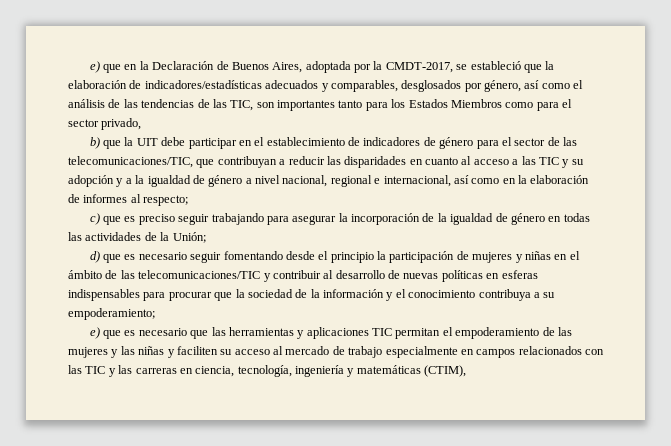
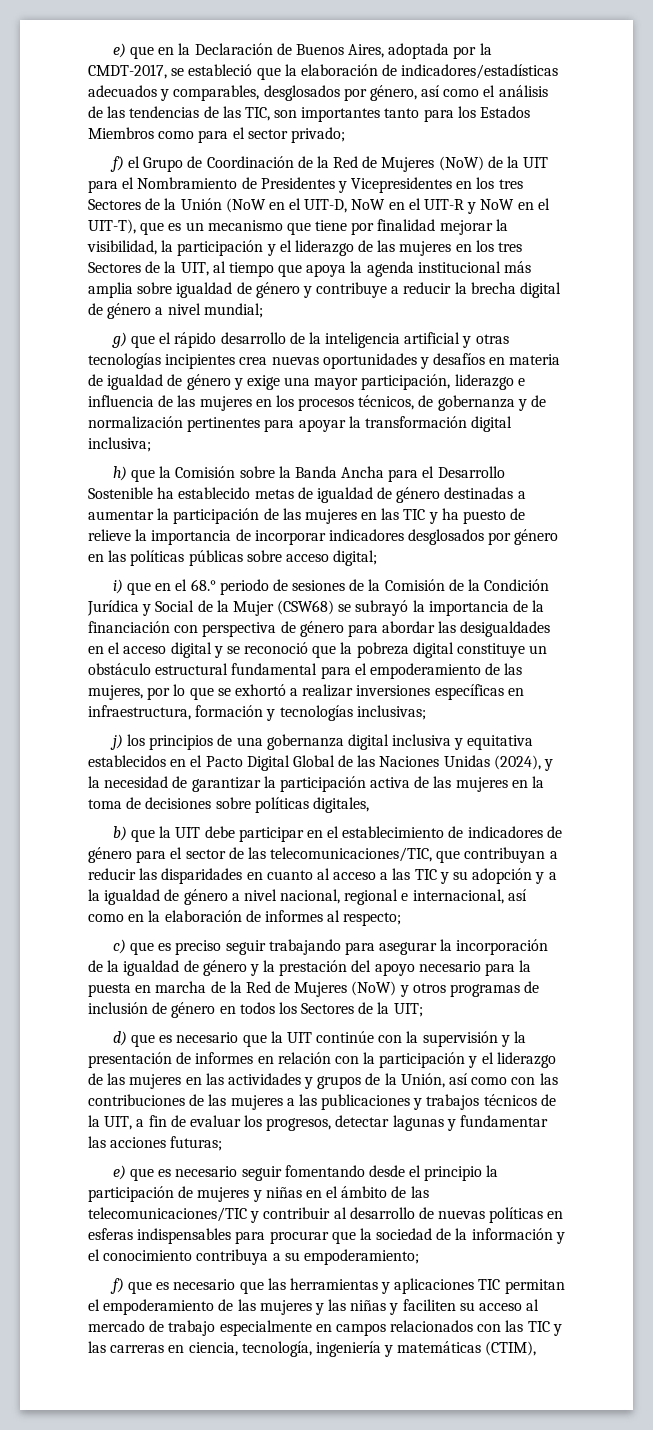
- e) que en la Declaración de Buenos Aires, adoptada por la CMDT-2017, se estableció que la elaboración de indicadores/estadísticas adecuados y comparables, desglosados por género, así como el análisis de las tendencias de las TIC, son importantes tanto para los Estados Miembros como para el sector privado,
+ e) que en la Declaración de Buenos Aires, adoptada por la CMDT-2017, se estableció que la elaboración de indicadores/estadísticas adecuados y comparables, desglosados por género, así como el análisis de las tendencias de las TIC, son importantes tanto para los Estados Miembros como para el sector privado;
+ f) el Grupo de Coordinación de la Red de Mujeres (NoW) de la UIT para el Nombramiento de Presidentes y Vicepresidentes en los tres Sectores de la Unión (NoW en el UIT-D, NoW en el UIT-R y NoW en el UIT-T), que es un mecanismo que tiene por finalidad mejorar la visibilidad, la participación y el liderazgo de las mujeres en los tres Sectores de la UIT, al tiempo que apoya la agenda institucional más amplia sobre igualdad de género y contribuye a reducir la brecha digital de género a nivel mundial;
+ g) que el rápido desarrollo de la inteligencia artificial y otras tecnologías incipientes crea nuevas oportunidades y desafíos en materia de igualdad de género y exige una mayor participación, liderazgo e influencia de las mujeres en los procesos técnicos, de gobernanza y de normalización pertinentes para apoyar la transformación digital inclusiva;
+ h) que la Comisión sobre la Banda Ancha para el Desarrollo Sostenible ha establecido metas de igualdad de género destinadas a aumentar la participación de las mujeres en las TIC y ha puesto de relieve la importancia de incorporar indicadores desglosados por género en las políticas públicas sobre acceso digital;
+ i) que en el 68.° periodo de sesiones de la Comisión de la Condición Jurídica y Social de la Mujer (CSW68) se subrayó la importancia de la financiación con perspectiva de género para abordar las desigualdades en el acceso digital y se reconoció que la pobreza digital constituye un obstáculo estructural fundamental para el empoderamiento de las mujeres, por lo que se exhortó a realizar inversiones específicas en infraestructura, formación y tecnologías inclusivas;
+ j) los principios de una gobernanza digital inclusiva y equitativa establecidos en el Pacto Digital Global de las Naciones Unidas (2024), y la necesidad de garantizar la participación activa de las mujeres en la toma de decisiones sobre políticas digitales,
- c) que es preciso seguir trabajando para asegurar la incorporación de la igualdad de género en todas las actividades de la Unión;
- d) que es necesario seguir fomentando desde el principio la participación de mujeres y niñas en el ámbito de las telecomunicaciones/TIC y contribuir al desarrollo de nuevas políticas en esferas indispensables para procurar que la sociedad de la información y el conocimiento contribuya a su empoderamiento;
+ c) que es preciso seguir trabajando para asegurar la incorporación de la igualdad de género y la prestación del apoyo necesario para la puesta en marcha de la Red de Mujeres (NoW) y otros programas de inclusión de género en todos los Sectores de la UIT;
+ d) que es necesario que la UIT continúe con la supervisión y la presentación de informes en relación con la participación y el liderazgo de las mujeres en las actividades y grupos de la Unión, así como con las contribuciones de las mujeres a las publicaciones y trabajos técnicos de la UIT, a fin de evaluar los progresos, detectar lagunas y fundamentar las acciones futuras;
+ e) que es necesario seguir fomentando desde el principio la participación de mujeres y niñas en el ámbito de las telecomunicaciones/TIC y contribuir al desarrollo de nuevas políticas en esferas indispensables para procurar que la sociedad de la información y el conocimiento contribuya a su empoderamiento;
- e) que es necesario que las herramientas y aplicaciones TIC permitan el empoderamiento de las mujeres y las niñas y faciliten su acceso al mercado de trabajo especialmente en campos relacionados con las TIC y las carreras en ciencia, tecnología, ingeniería y matemáticas (CTIM),
+ f) que es necesario que las herramientas y aplicaciones TIC permitan el empoderamiento de las mujeres y las niñas y faciliten su acceso al mercado de trabajo especialmente en campos relacionados con las TIC y las carreras en ciencia, tecnología, ingeniería y matemáticas (CTIM),

